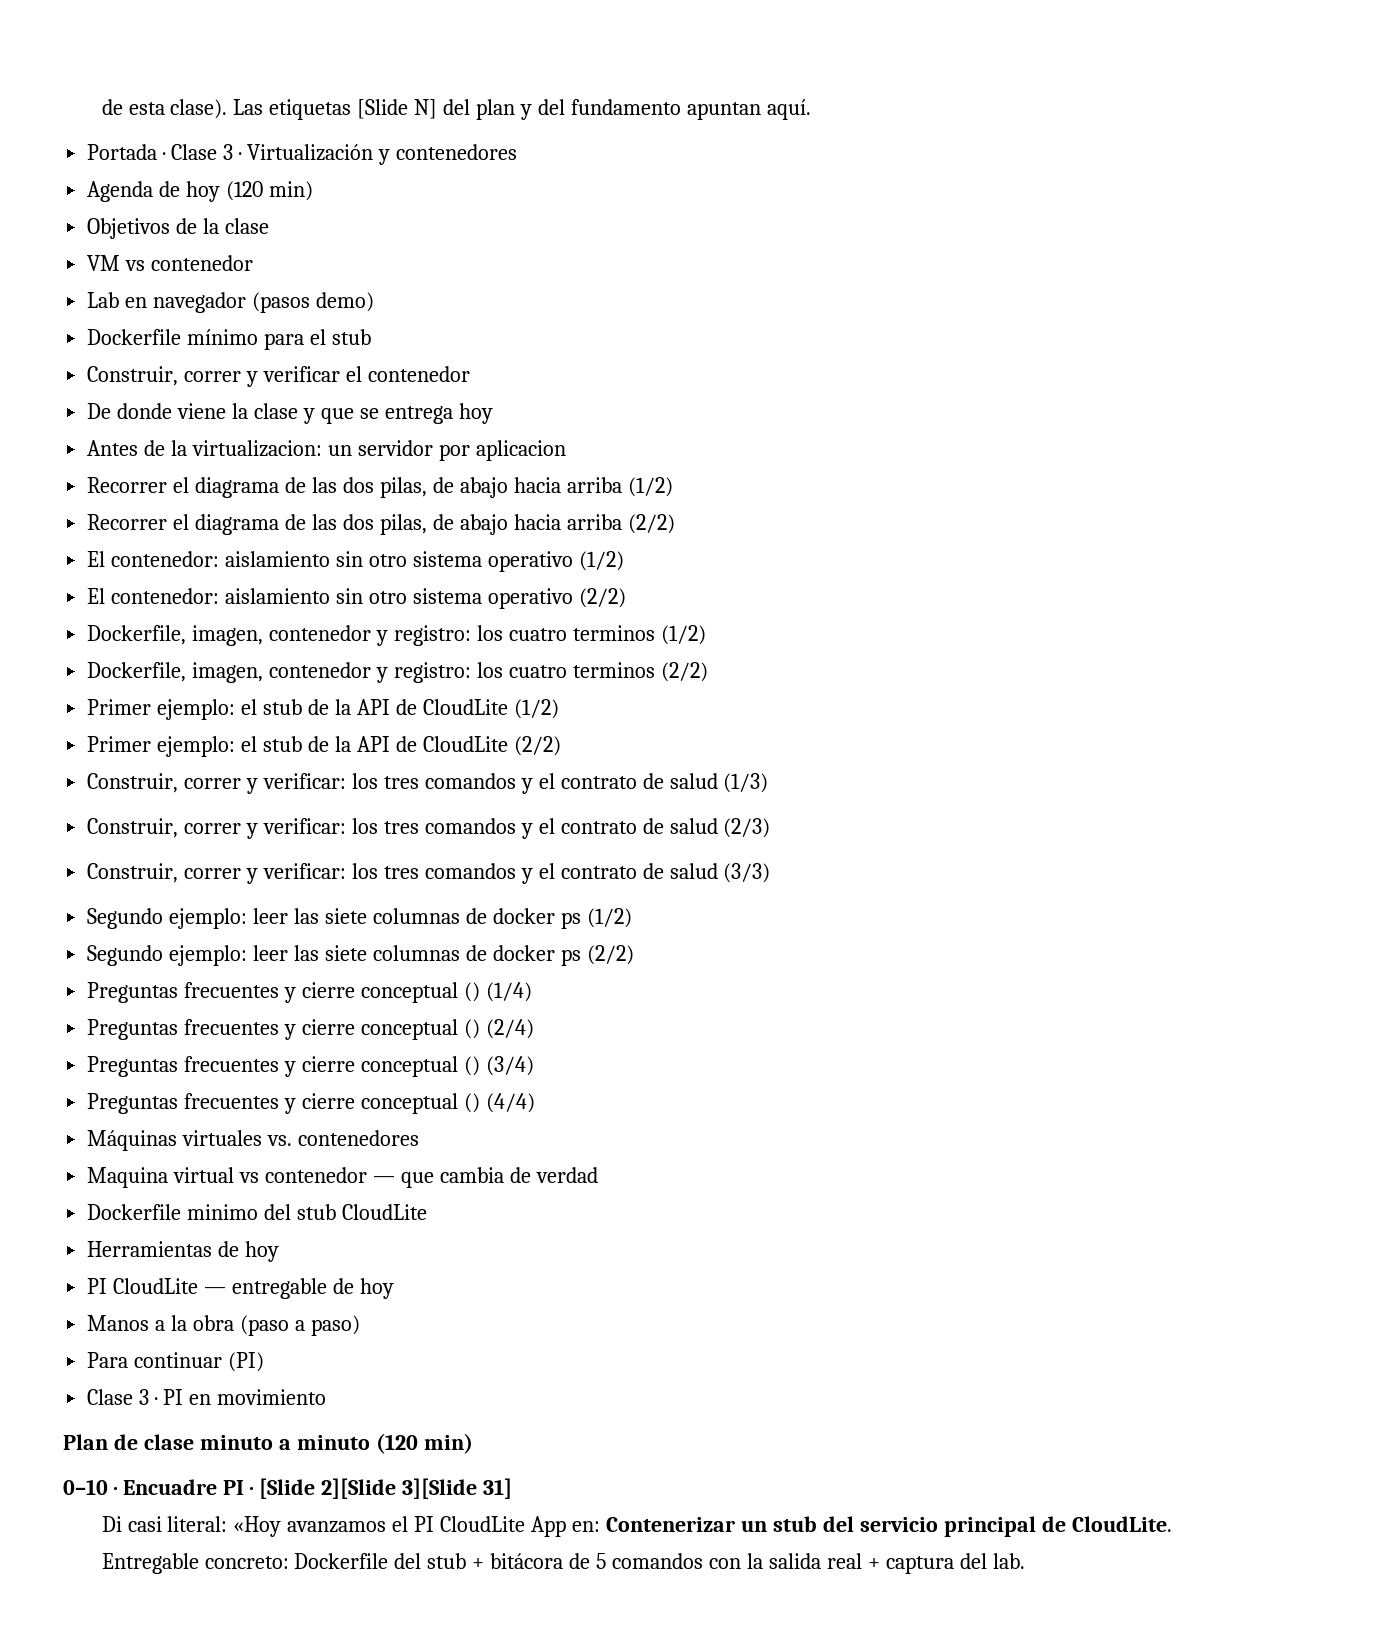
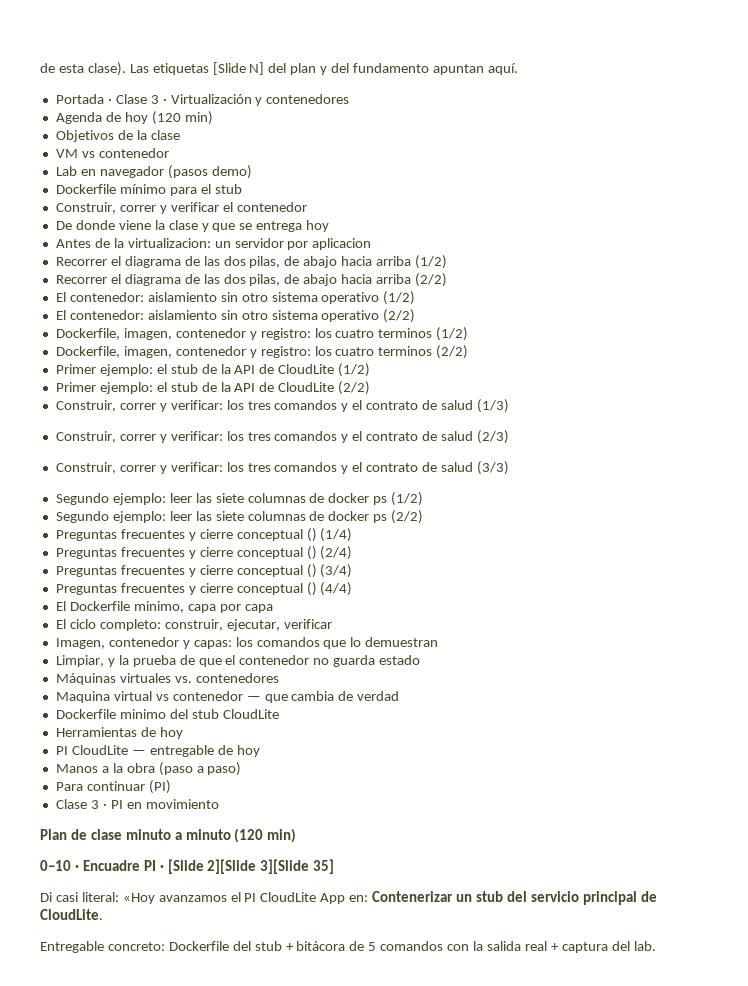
+ El Dockerfile minimo, capa por capa
+ El ciclo completo: construir, ejecutar, verificar
+ Imagen, contenedor y capas: los comandos que lo demuestran
+ Limpiar, y la prueba de que el contenedor no guarda estado
- 0–10 · Encuadre PI · [Slide 2][Slide 3][Slide 31]
+ 0–10 · Encuadre PI · [Slide 2][Slide 3][Slide 35]

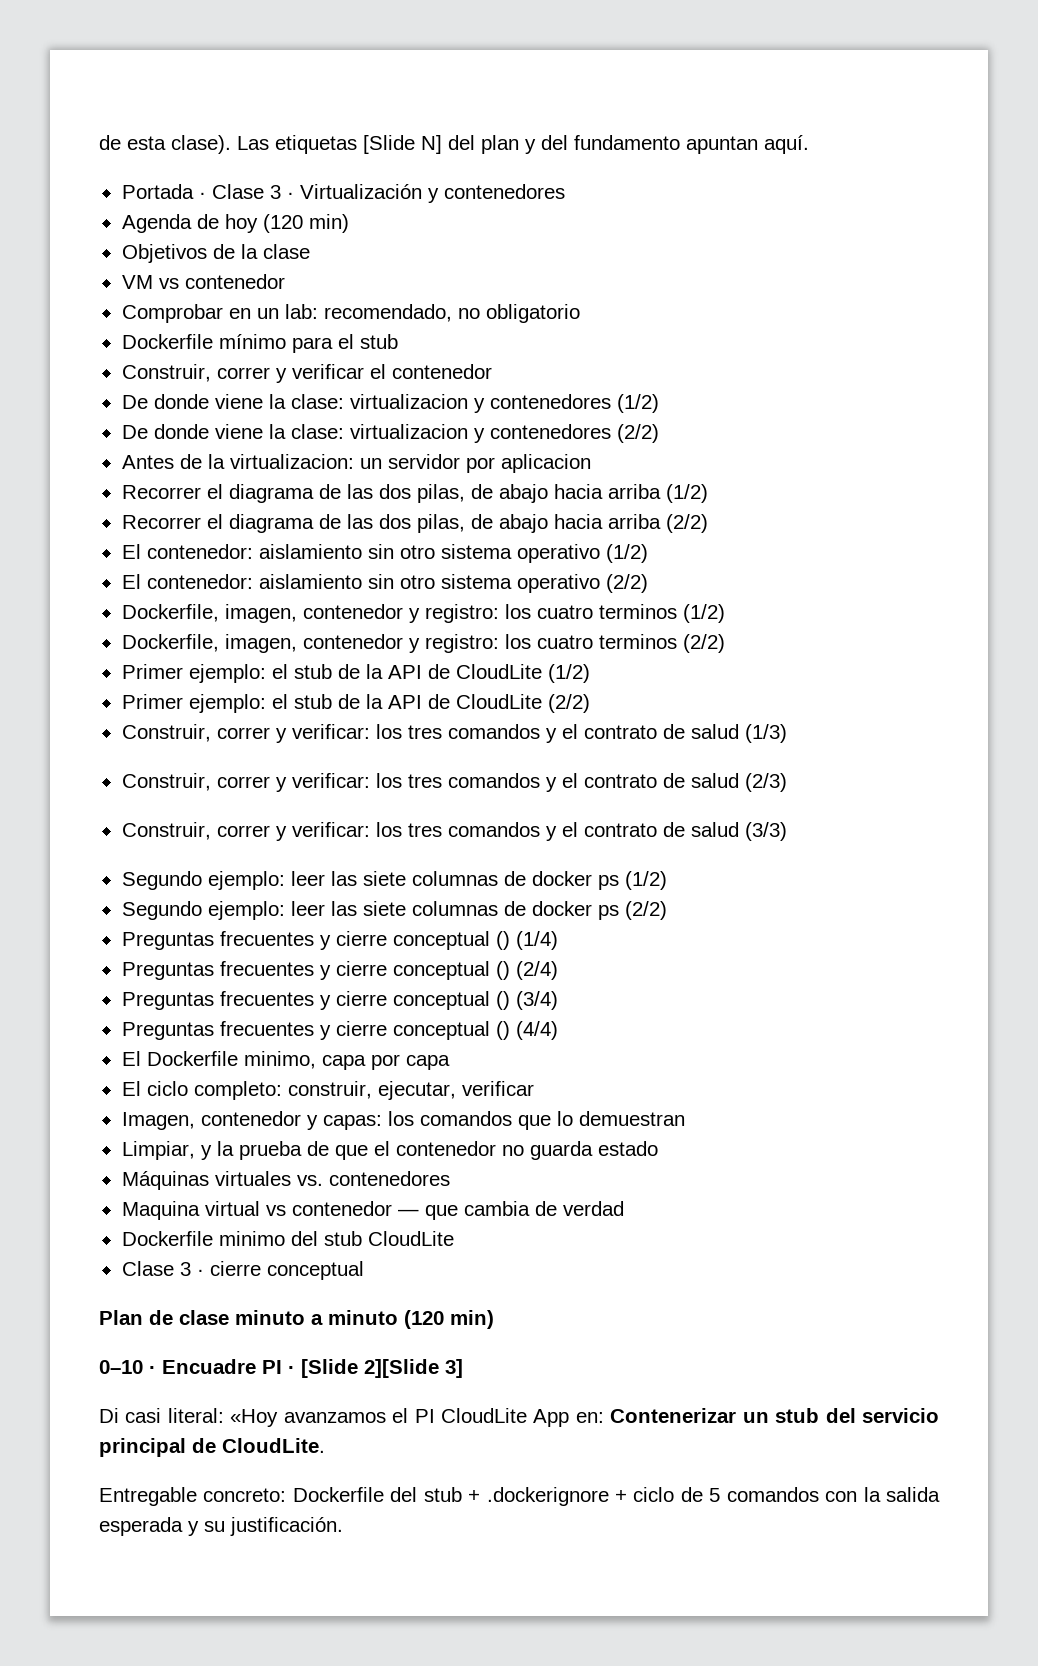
- Lab en navegador (pasos demo)
+ Comprobar en un lab: recomendado, no obligatorio
- De donde viene la clase y que se entrega hoy
+ De donde viene la clase: virtualizacion y contenedores (1/2)
+ De donde viene la clase: virtualizacion y contenedores (2/2)
- Herramientas de hoy
- PI CloudLite — entregable de hoy
- Manos a la obra (paso a paso)
- Para continuar (PI)
- Clase 3 · PI en movimiento
+ Clase 3 · cierre conceptual
- 0–10 · Encuadre PI · [Slide 2][Slide 3][Slide 35]
+ 0–10 · Encuadre PI · [Slide 2][Slide 3]
- Entregable concreto: Dockerfile del stub + bitácora de 5 comandos con la salida real + captura del lab.
+ Entregable concreto: Dockerfile del stub + .dockerignore + ciclo de 5 comandos con la salida esperada y su justificación.

